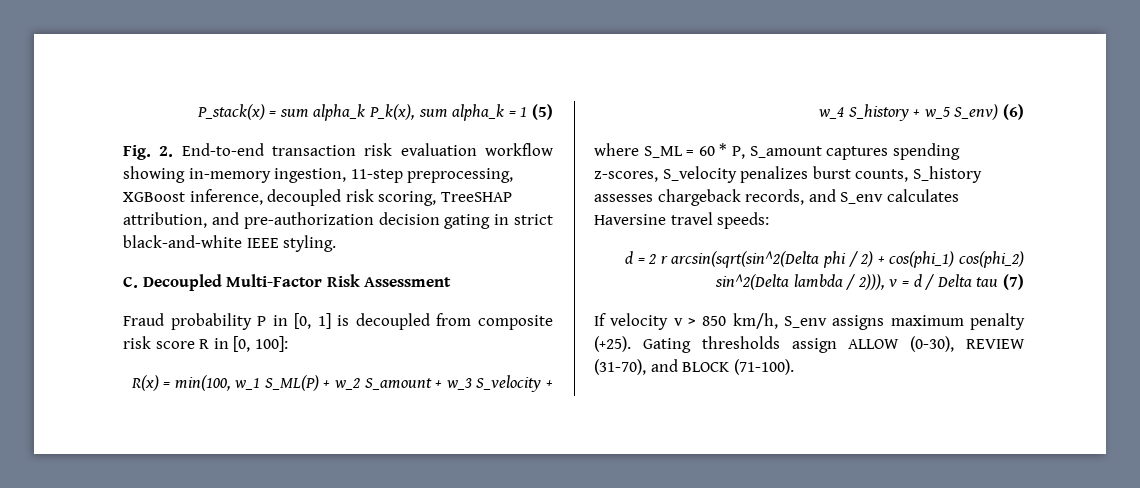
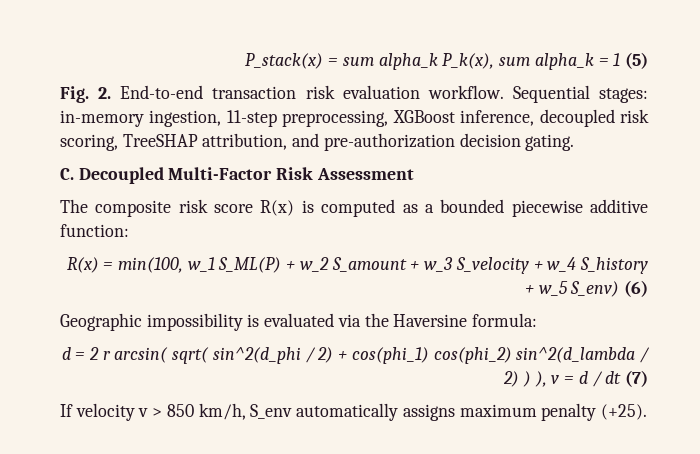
- Fig. 2. End-to-end transaction risk evaluation workflow showing in-memory ingestion, 11-step preprocessing, XGBoost inference, decoupled risk scoring, TreeSHAP attribution, and pre-authorization decision gating in strict black-and-white IEEE styling.
+ Fig. 2. End-to-end transaction risk evaluation workflow. Sequential stages: in-memory ingestion, 11-step preprocessing, XGBoost inference, decoupled risk scoring, TreeSHAP attribution, and pre-authorization decision gating.
- Fraud probability P in [0, 1] is decoupled from composite risk score R in [0, 100]:
+ The composite risk score R(x) is computed as a bounded piecewise additive function:
- where S_ML = 60 * P, S_amount captures spending z-scores, S_velocity penalizes burst counts, S_history assesses chargeback records, and S_env calculates Haversine travel speeds:
+ Geographic impossibility is evaluated via the Haversine formula:
- d = 2 r arcsin(sqrt(sin^2(Delta phi / 2) + cos(phi_1) cos(phi_2) sin^2(Delta lambda / 2))), v = d / Delta tau (7)
+ d = 2 r arcsin( sqrt( sin^2(d_phi / 2) + cos(phi_1) cos(phi_2) sin^2(d_lambda / 2) ) ), v = d / dt (7)
- If velocity v > 850 km/h, S_env assigns maximum penalty (+25). Gating thresholds assign ALLOW (0-30), REVIEW (31-70), and BLOCK (71-100).
+ If velocity v > 850 km/h, S_env automatically assigns maximum penalty (+25).

